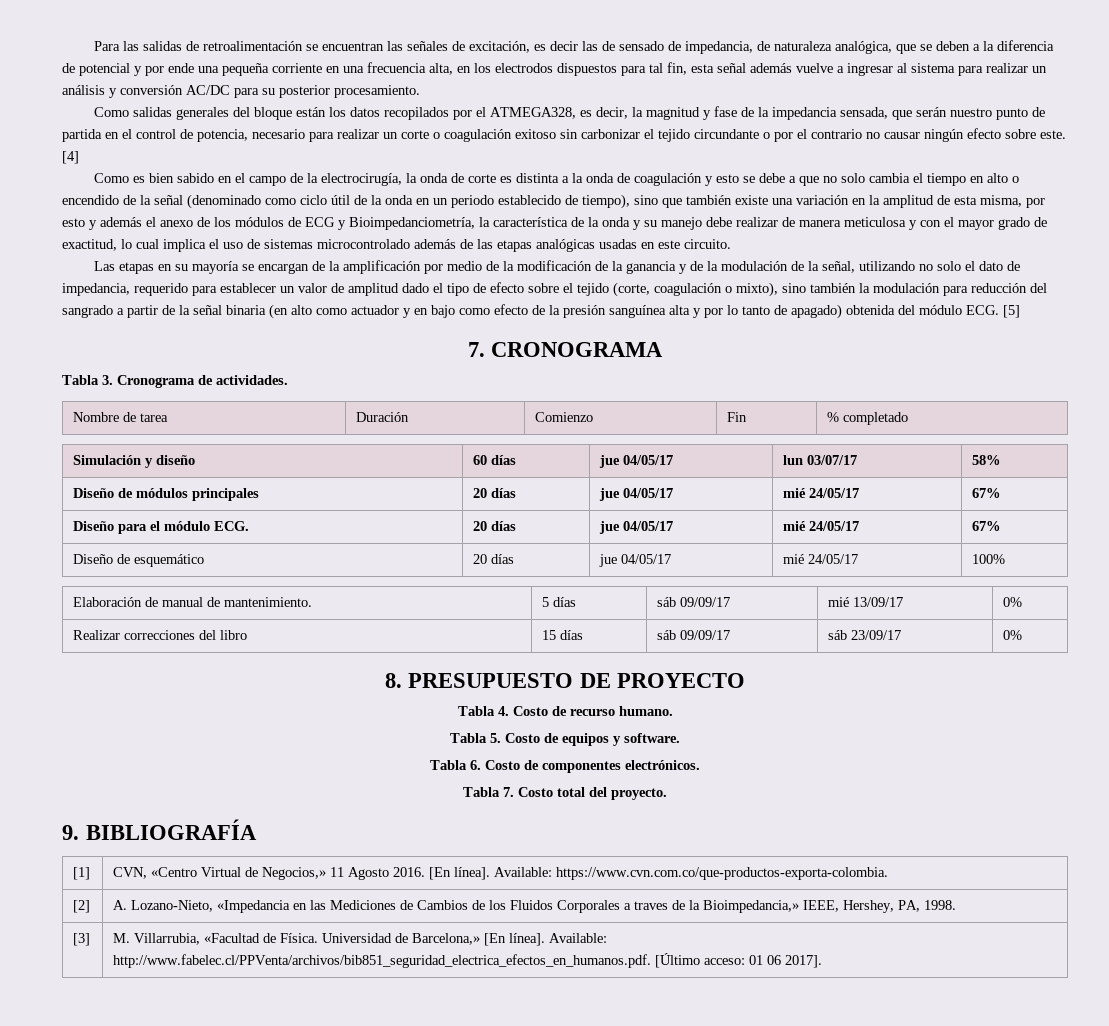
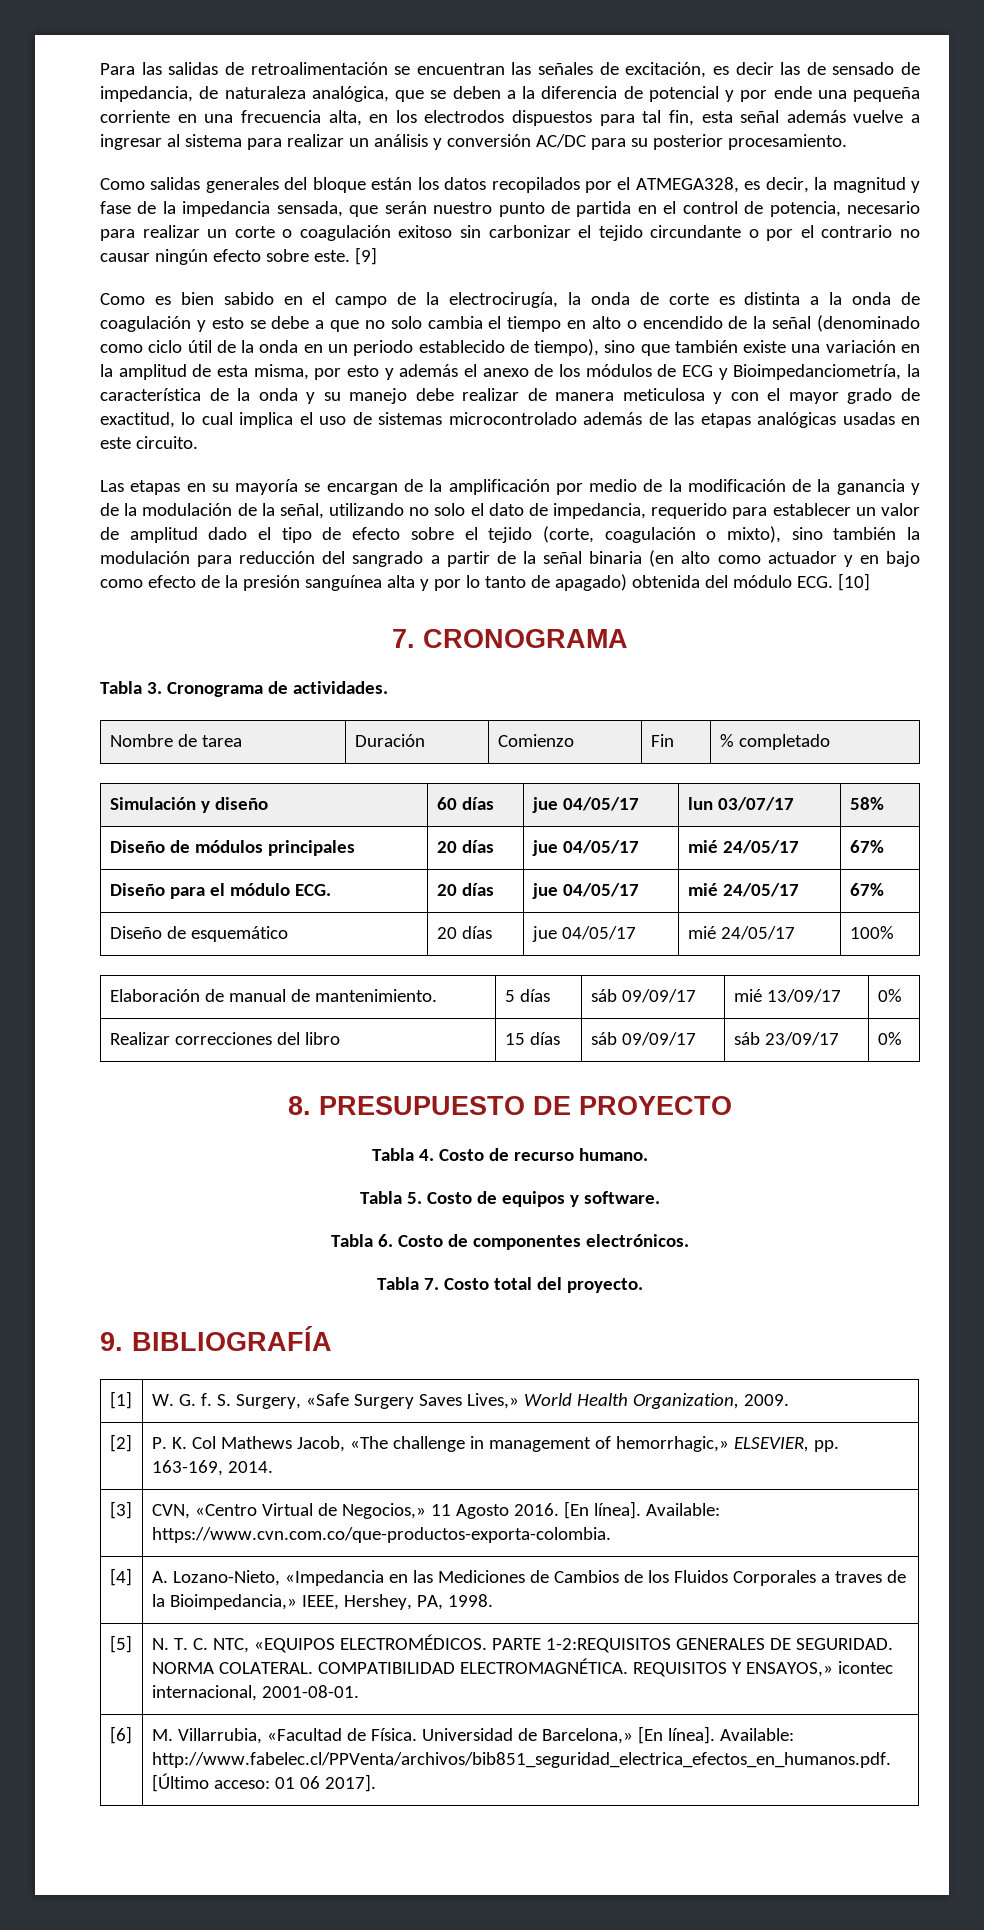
- [4]
+ [9]
- Las etapas en su mayoría se encargan de la amplificación por medio de la modificación de la ganancia y de la modulación de la señal, utilizando no solo el dato de impedancia, requerido para establecer un valor de amplitud dado el tipo de efecto sobre el tejido (corte, coagulación o mixto), sino también la modulación para reducción del sangrado a partir de la señal binaria (en alto como actuador y en bajo como efecto de la presión sanguínea alta y por lo tanto de apagado) obtenida del módulo ECG. [5]
+ Las etapas en su mayoría se encargan de la amplificación por medio de la modificación de la ganancia y de la modulación de la señal, utilizando no solo el dato de impedancia, requerido para establecer un valor de amplitud dado el tipo de efecto sobre el tejido (corte, coagulación o mixto), sino también la modulación para reducción del sangrado a partir de la señal binaria (en alto como actuador y en bajo como efecto de la presión sanguínea alta y por lo tanto de apagado) obtenida del módulo ECG. [10]
- [1] | CVN, «Centro Virtual de Negocios,» 11 Agosto 2016. [En línea]. Available: https://www.cvn.com.co/que-productos-exporta-colombia.
+ [1] | W. G. f. S. Surgery, «Safe Surgery Saves Lives,» World Health Organization, 2009.
+ [2] | P. K. Col Mathews Jacob, «The challenge in management of hemorrhagic,» ELSEVIER, pp. 163-169, 2014.
+ [3] | CVN, «Centro Virtual de Negocios,» 11 Agosto 2016. [En línea]. Available: https://www.cvn.com.co/que-productos-exporta-colombia.
- [2] | A. Lozano-Nieto, «Impedancia en las Mediciones de Cambios de los Fluidos Corporales a traves de la Bioimpedancia,» IEEE, Hershey, PA, 1998.
+ [4] | A. Lozano-Nieto, «Impedancia en las Mediciones de Cambios de los Fluidos Corporales a traves de la Bioimpedancia,» IEEE, Hershey, PA, 1998.
- [3] | M. Villarrubia, «Facultad de Física. Universidad de Barcelona,» [En línea]. Available: http://www.fabelec.cl/PPVenta/archivos/bib851_seguridad_electrica_efectos_en_humanos.pdf. [Último acceso: 01 06 2017].
+ [5] | N. T. C. NTC, «EQUIPOS ELECTROMÉDICOS. PARTE 1-2:REQUISITOS GENERALES DE SEGURIDAD. NORMA COLATERAL. COMPATIBILIDAD ELECTROMAGNÉTICA. REQUISITOS Y ENSAYOS,» icontec internacional, 2001-08-01.
+ [6] | M. Villarrubia, «Facultad de Física. Universidad de Barcelona,» [En línea]. Available: http://www.fabelec.cl/PPVenta/archivos/bib851_seguridad_electrica_efectos_en_humanos.pdf. [Último acceso: 01 06 2017].

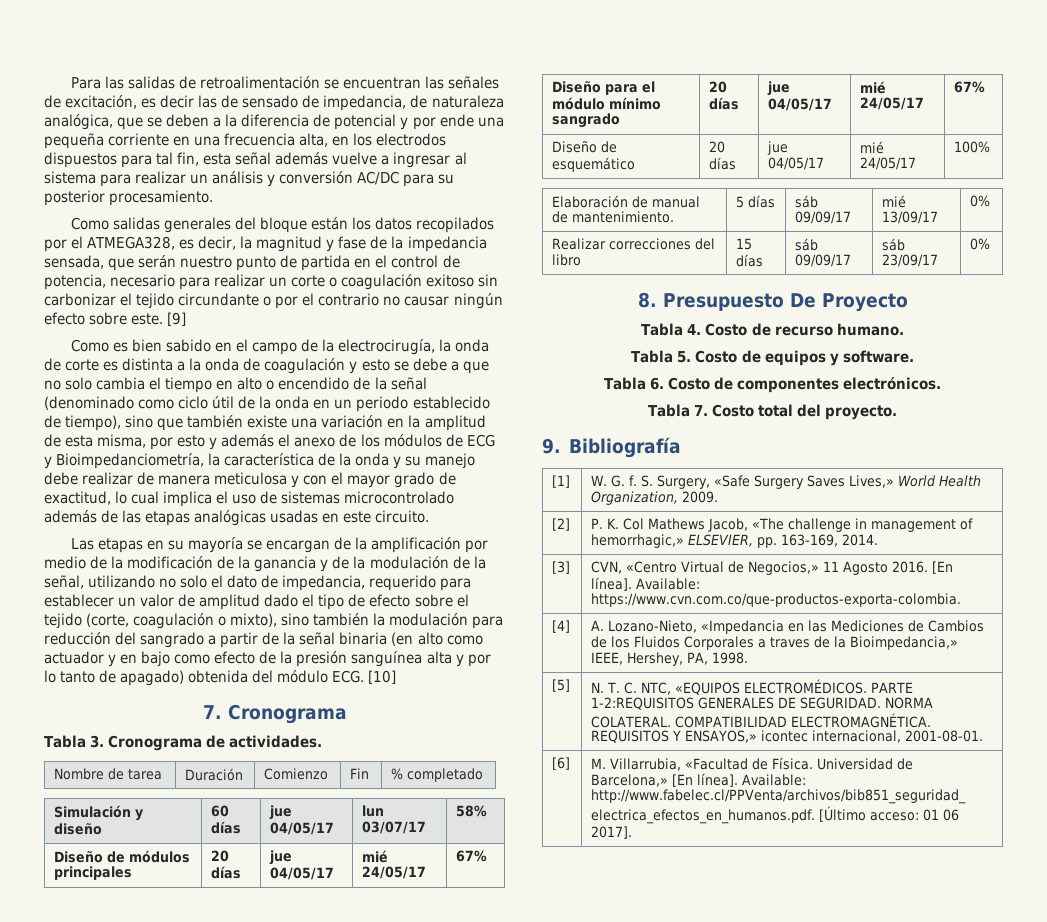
- 7. CRONOGRAMA
+ 7. Cronograma
- Diseño para el módulo ECG. | 20 días | jue 04/05/17 | mié 24/05/17 | 67%
+ Diseño para el módulo mínimo sangrado | 20 días | jue 04/05/17 | mié 24/05/17 | 67%
- 8. PRESUPUESTO DE PROYECTO
+ 8. Presupuesto De Proyecto
- 9. BIBLIOGRAFÍA
+ 9. Bibliografía

